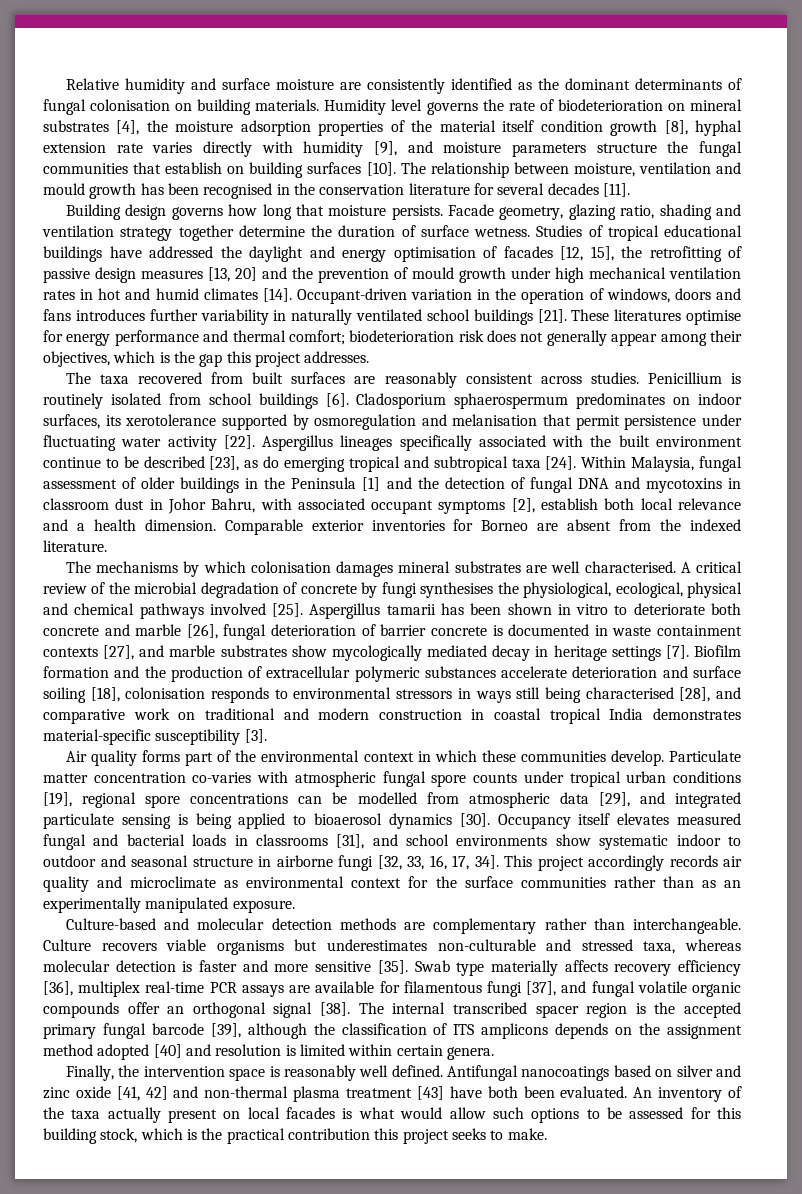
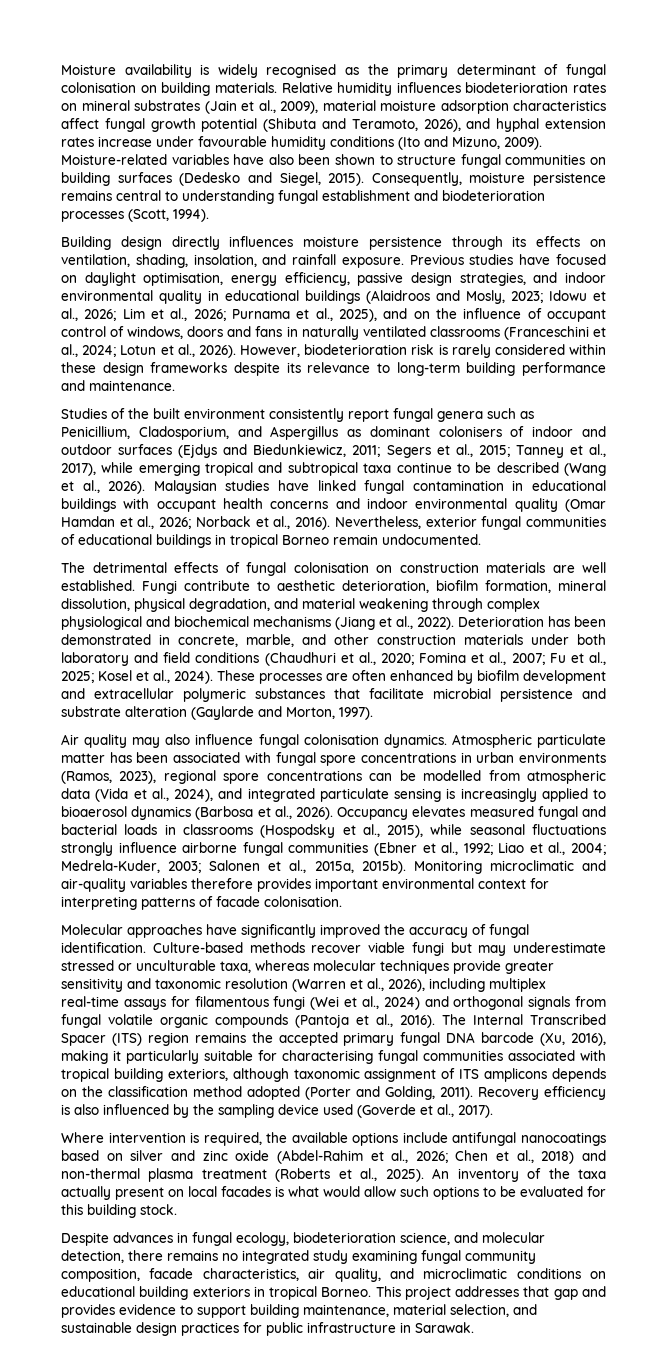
- Relative humidity and surface moisture are consistently identified as the dominant determinants of fungal colonisation on building materials.
+ Moisture availability is widely recognised as the primary determinant of fungal colonisation on building materials.
- Humidity level governs the rate of biodeterioration on mineral substrates [4], the moisture adsorption properties of the material itself condition growth [8], hyphal extension rate varies directly with humidity [9], and moisture parameters structure the fungal communities that establish on building surfaces [10]. The relationship between moisture, ventilation and mould growth has been recognised in the conservation literature for several decades [11].
- Building design governs how long that moisture persists. Facade geometry, glazing ratio, shading and ventilation strategy together determine the duration of surface wetness. Studies of tropical educational buildings have addressed the daylight and energy optimisation of facades [12, 15], the retrofitting of passive design measures [13, 20] and the prevention of mould growth under high mechanical ventilation rates in hot and humid climates [14]. Occupant-driven variation in the operation of windows, doors and fans introduces further variability in naturally ventilated school buildings [21]. These literatures optimise for energy performance and thermal comfort; biodeterioration risk does not generally appear among their objectives, which is the gap this project addresses.
- The taxa recovered from built surfaces are reasonably consistent across studies. Penicillium is routinely isolated from school buildings [6]. Cladosporium sphaerospermum predominates on indoor surfaces, its xerotolerance supported by osmoregulation and melanisation that permit persistence under fluctuating water activity [22]. Aspergillus lineages specifically associated with the built environment continue to be described [23], as do emerging tropical and subtropical taxa [24]. Within Malaysia, fungal assessment of older buildings in the Peninsula [1] and the detection of fungal DNA and mycotoxins in classroom dust in Johor Bahru, with associated occupant symptoms [2], establish both local relevance and a health dimension. Comparable exterior inventories for Borneo are absent from the indexed literature.
- The mechanisms by which colonisation damages mineral substrates are well characterised. A critical review of the microbial degradation of concrete by fungi synthesises the physiological, ecological, physical and chemical pathways involved [25]. Aspergillus tamarii has been shown in vitro to deteriorate both concrete and marble [26], fungal deterioration of barrier concrete is documented in waste containment contexts [27], and marble substrates show mycologically mediated decay in heritage settings [7]. Biofilm formation and the production of extracellular polymeric substances accelerate deterioration and surface soiling [18], colonisation responds to environmental stressors in ways still being characterised [28], and comparative work on traditional and modern construction in coastal tropical India demonstrates material-specific susceptibility [3].
- Air quality forms part of the environmental context in which these communities develop. Particulate matter concentration co-varies with atmospheric fungal spore counts under tropical urban conditions [19], regional spore concentrations can be modelled from atmospheric data [29], and integrated particulate sensing is being applied to bioaerosol dynamics [30]. Occupancy itself elevates measured fungal and bacterial loads in classrooms [31], and school environments show systematic indoor to outdoor and seasonal structure in airborne fungi [32, 33, 16, 17, 34]. This project accordingly records air quality and microclimate as environmental context for the surface communities rather than as an experimentally manipulated exposure.
- Culture-based and molecular detection methods are complementary rather than interchangeable. Culture recovers viable organisms but underestimates non-culturable and stressed taxa, whereas molecular detection is faster and more sensitive [35]. Swab type materially affects recovery efficiency [36], multiplex real-time PCR assays are available for filamentous fungi [37], and fungal volatile organic compounds offer an orthogonal signal [38]. The internal transcribed spacer region is the accepted primary fungal barcode [39], although the classification of ITS amplicons depends on the assignment method adopted [40] and resolution is limited within certain genera.
- Finally, the intervention space is reasonably well defined. Antifungal nanocoatings based on silver and zinc oxide [41, 42] and non-thermal plasma treatment [43] have both been evaluated.
+ Relative humidity influences biodeterioration rates on mineral substrates (Jain et al., 2009), material moisture adsorption characteristics affect fungal growth potential (Shibuta and Teramoto, 2026), and hyphal extension rates increase under favourable humidity conditions (Ito and Mizuno, 2009). Moisture-related variables have also been shown to structure fungal communities on building surfaces (Dedesko and Siegel, 2015). Consequently, moisture persistence remains central to understanding fungal establishment and biodeterioration processes (Scott, 1994).
+ Building design directly influences moisture persistence through its effects on ventilation, shading, insolation, and rainfall exposure. Previous studies have focused on daylight optimisation, energy efficiency, passive design strategies, and indoor environmental quality in educational buildings (Alaidroos and Mosly, 2023; Idowu et al., 2026; Lim et al., 2026; Purnama et al., 2025), and on the influence of occupant control of windows, doors and fans in naturally ventilated classrooms (Franceschini et al., 2024; Lotun et al., 2026). However, biodeterioration risk is rarely considered within these design frameworks despite its relevance to long-term building performance and maintenance.
+ Studies of the built environment consistently report fungal genera such as Penicillium, Cladosporium, and Aspergillus as dominant colonisers of indoor and outdoor surfaces (Ejdys and Biedunkiewicz, 2011; Segers et al., 2015; Tanney et al., 2017), while emerging tropical and subtropical taxa continue to be described (Wang et al., 2026). Malaysian studies have linked fungal contamination in educational buildings with occupant health concerns and indoor environmental quality (Omar Hamdan et al., 2026; Norback et al., 2016). Nevertheless, exterior fungal communities of educational buildings in tropical Borneo remain undocumented.
+ The detrimental effects of fungal colonisation on construction materials are well established. Fungi contribute to aesthetic deterioration, biofilm formation, mineral dissolution, physical degradation, and material weakening through complex physiological and biochemical mechanisms (Jiang et al., 2022). Deterioration has been demonstrated in concrete, marble, and other construction materials under both laboratory and field conditions (Chaudhuri et al., 2020; Fomina et al., 2007; Fu et al., 2025; Kosel et al., 2024). These processes are often enhanced by biofilm development and extracellular polymeric substances that facilitate microbial persistence and substrate alteration (Gaylarde and Morton, 1997).
+ Air quality may also influence fungal colonisation dynamics. Atmospheric particulate matter has been associated with fungal spore concentrations in urban environments (Ramos, 2023), regional spore concentrations can be modelled from atmospheric data (Vida et al., 2024), and integrated particulate sensing is increasingly applied to bioaerosol dynamics (Barbosa et al., 2026). Occupancy elevates measured fungal and bacterial loads in classrooms (Hospodsky et al., 2015), while seasonal fluctuations strongly influence airborne fungal communities (Ebner et al., 1992; Liao et al., 2004; Medrela-Kuder, 2003; Salonen et al., 2015a, 2015b). Monitoring microclimatic and air-quality variables therefore provides important environmental context for interpreting patterns of facade colonisation.
+ Molecular approaches have significantly improved the accuracy of fungal identification. Culture-based methods recover viable fungi but may underestimate stressed or unculturable taxa, whereas molecular techniques provide greater sensitivity and taxonomic resolution (Warren et al., 2026), including multiplex real-time assays for filamentous fungi (Wei et al., 2024) and orthogonal signals from fungal volatile organic compounds (Pantoja et al., 2016). The Internal Transcribed Spacer (ITS) region remains the accepted primary fungal DNA barcode (Xu, 2016), making it particularly suitable for characterising fungal communities associated with tropical building exteriors, although taxonomic assignment of ITS amplicons depends on the classification method adopted (Porter and Golding, 2011). Recovery efficiency is also influenced by the sampling device used (Goverde et al., 2017).
+ Where intervention is required, the available options include antifungal nanocoatings based on silver and zinc oxide (Abdel-Rahim et al., 2026; Chen et al., 2018) and non-thermal plasma treatment (Roberts et al., 2025).
- An inventory of the taxa actually present on local facades is what would allow such options to be assessed for this building stock, which is the practical contribution this project seeks to make.
+ An inventory of the taxa actually present on local facades is what would allow such options to be evaluated for this building stock.
+ Despite advances in fungal ecology, biodeterioration science, and molecular detection, there remains no integrated study examining fungal community composition, facade characteristics, air quality, and microclimatic conditions on educational building exteriors in tropical Borneo. This project addresses that gap and provides evidence to support building maintenance, material selection, and sustainable design practices for public infrastructure in Sarawak.

